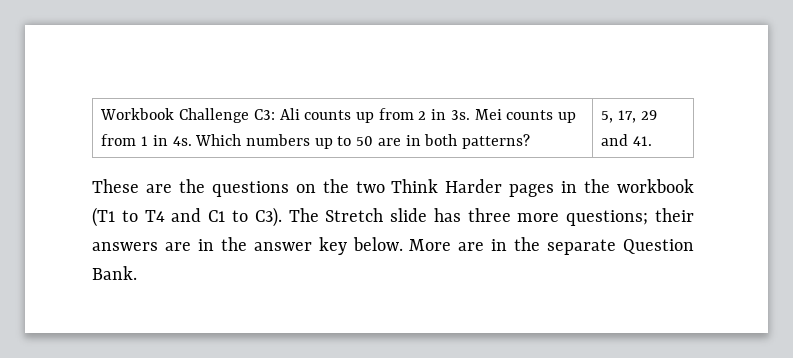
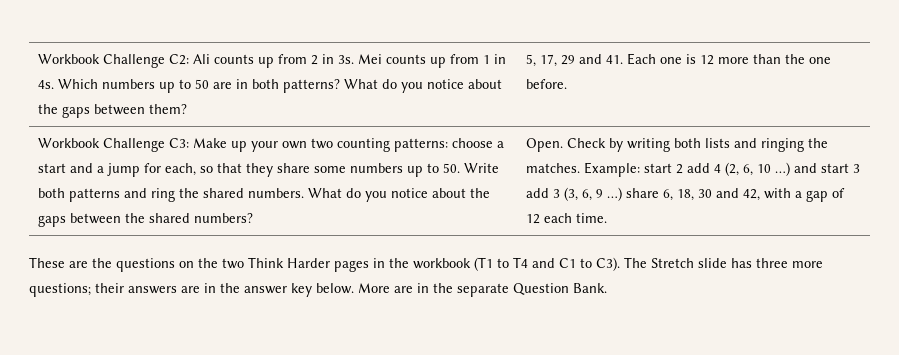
- Workbook Challenge C3: Ali counts up from 2 in 3s.
+ Workbook Challenge C2: Ali counts up from 2 in 3s.
+ What do you notice about the gaps between them?
- 5, 17, 29 and 41.
+ 5, 17, 29 and 41. Each one is 12 more than the one before.
+ Workbook Challenge C3: Make up your own two counting patterns: choose a start and a jump for each, so that they share some numbers up to 50. Write both patterns and ring the shared numbers. What do you notice about the gaps between the shared numbers? | Open. Check by writing both lists and ringing the matches. Example: start 2 add 4 (2, 6, 10 …) and start 3 add 3 (3, 6, 9 …) share 6, 18, 30 and 42, with a gap of 12 each time.

